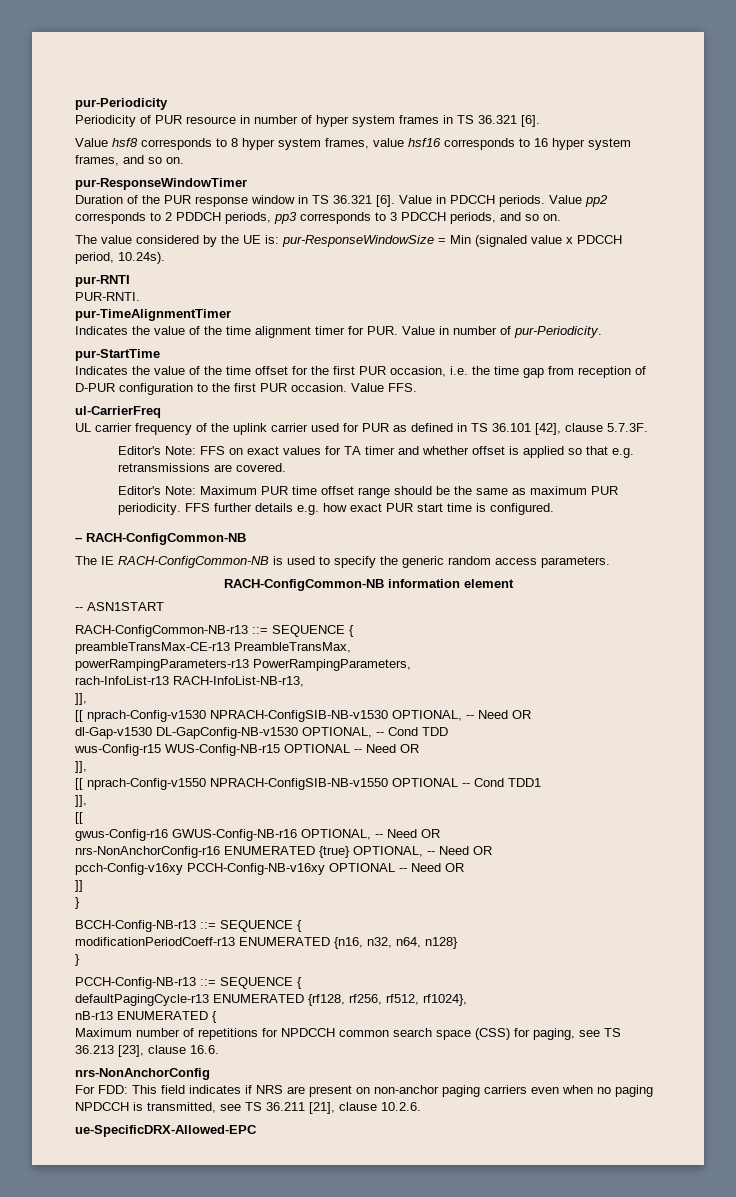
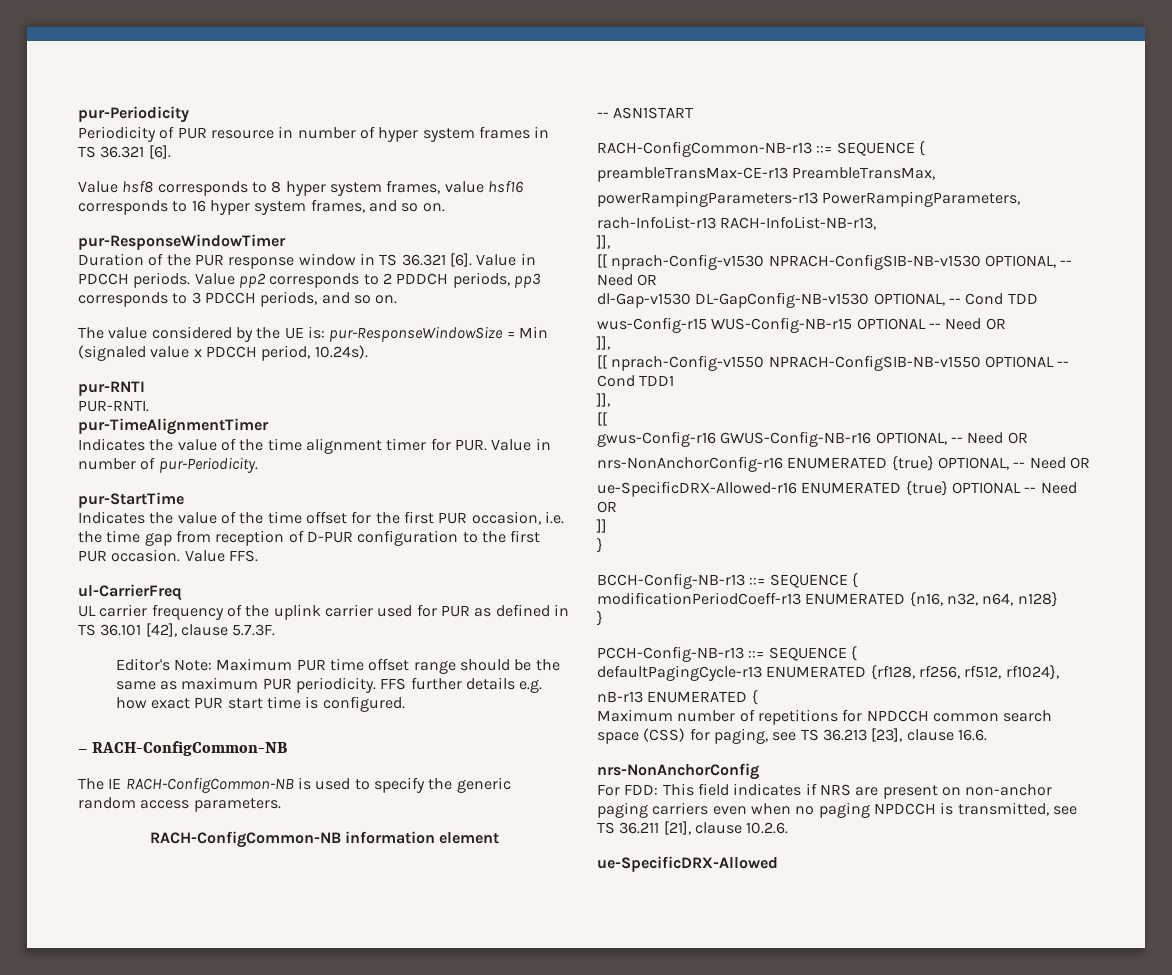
- Editor's Note: FFS on exact values for TA timer and whether offset is applied so that e.g. retransmissions are covered.
- pcch-Config-v16xy PCCH-Config-NB-v16xy OPTIONAL -- Need OR
+ ue-SpecificDRX-Allowed-r16 ENUMERATED {true} OPTIONAL -- Need OR
- ue-SpecificDRX-Allowed-EPC
+ ue-SpecificDRX-Allowed

